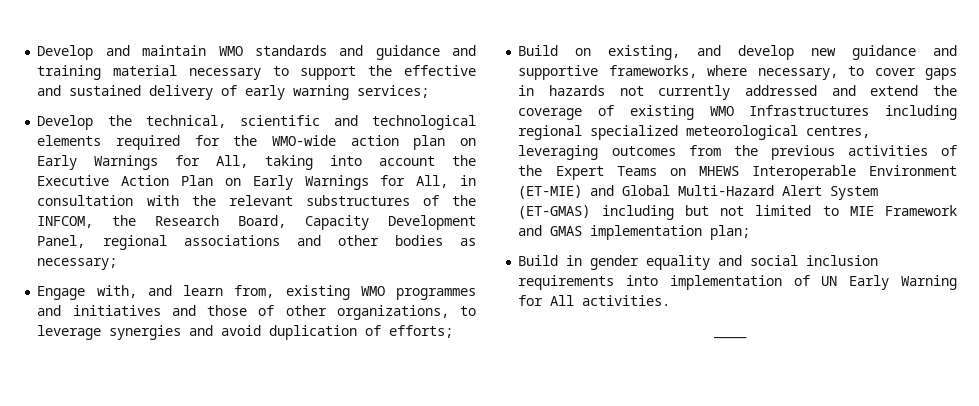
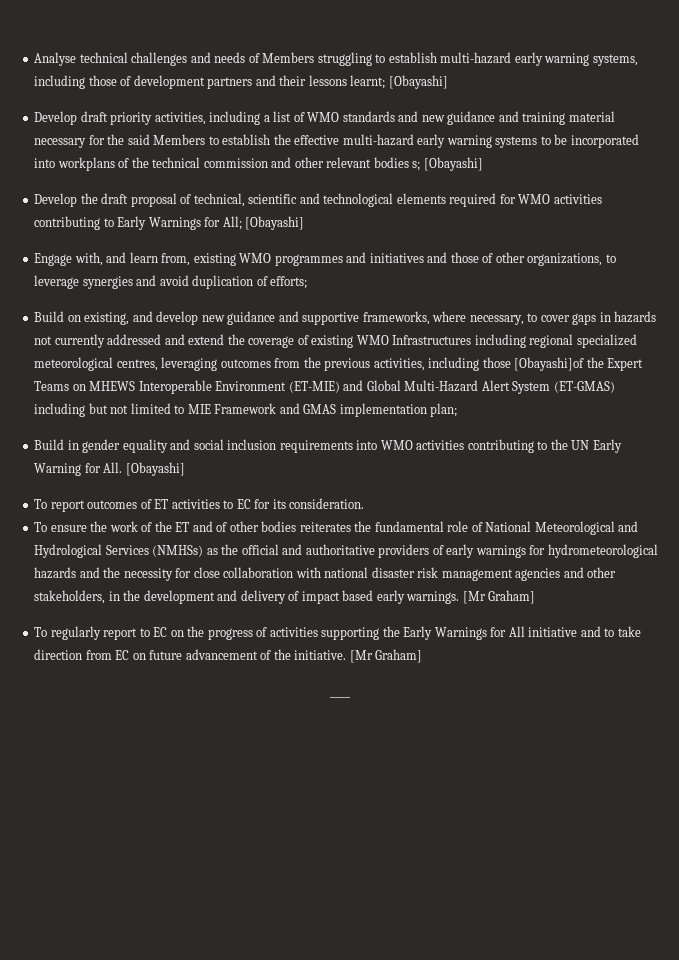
- Develop and maintain WMO standards and guidance and training material necessary to support the effective and sustained delivery of early warning services;
+ Analyse technical challenges and needs of Members struggling to establish multi-hazard early warning systems, including those of development partners and their lessons learnt; [Obayashi]
+ Develop draft priority activities, including a list of WMO standards and new guidance and training material necessary for the said Members to establish the effective multi-hazard early warning systems to be incorporated into workplans of the technical commission and other relevant bodies s; [Obayashi]
- Develop the technical, scientific and technological elements required for the WMO-wide action plan on Early Warnings for All, taking into account the Executive Action Plan on Early Warnings for All, in consultation with the relevant substructures of the INFCOM, the Research Board, Capacity Development Panel, regional associations and other bodies as necessary;
+ Develop the draft proposal of technical, scientific and technological elements required for WMO activities contributing to Early Warnings for All; [Obayashi]
- Build on existing, and develop new guidance and supportive frameworks, where necessary, to cover gaps in hazards not currently addressed and extend the coverage of existing WMO Infrastructures including regional specialized meteorological centres, leveraging outcomes from the previous activities of the Expert Teams on MHEWS Interoperable Environment (ET-MIE) and Global Multi-Hazard Alert System (ET-GMAS) including but not limited to MIE Framework and GMAS implementation plan;
+ Build on existing, and develop new guidance and supportive frameworks, where necessary, to cover gaps in hazards not currently addressed and extend the coverage of existing WMO Infrastructures including regional specialized meteorological centres, leveraging outcomes from the previous activities, including those [Obayashi]of the Expert Teams on MHEWS Interoperable Environment (ET-MIE) and Global Multi-Hazard Alert System (ET-GMAS) including but not limited to MIE Framework and GMAS implementation plan;
- Build in gender equality and social inclusion requirements into implementation of UN Early Warning for All activities.
+ Build in gender equality and social inclusion requirements into WMO activities contributing to the UN Early Warning for All. [Obayashi]
+ To report outcomes of ET activities to EC for its consideration.
+ To ensure the work of the ET and of other bodies reiterates the fundamental role of National Meteorological and Hydrological Services (NMHSs) as the official and authoritative providers of early warnings for hydrometeorological hazards and the necessity for close collaboration with national disaster risk management agencies and other stakeholders, in the development and delivery of impact based early warnings. [Mr Graham]
+ To regularly report to EC on the progress of activities supporting the Early Warnings for All initiative and to take direction from EC on future advancement of the initiative. [Mr Graham]

